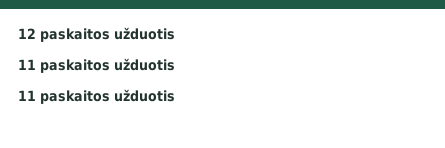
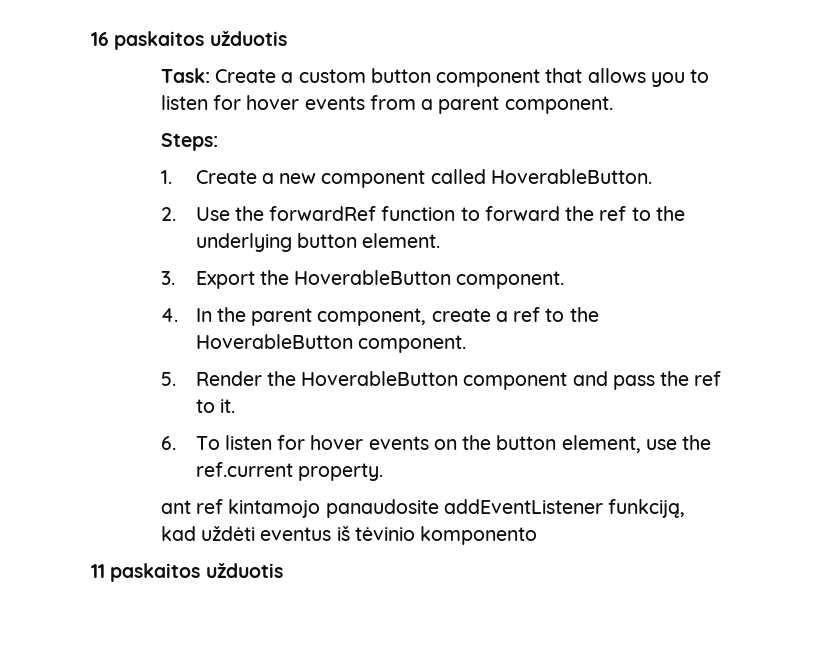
- 12 paskaitos užduotis
- 11 paskaitos užduotis
+ 16 paskaitos užduotis
+ Task: Create a custom button component that allows you to listen for hover events from a parent component.
+ Steps:
+ 1. Create a new component called HoverableButton.
+ 2. Use the forwardRef function to forward the ref to the underlying button element.
+ 3. Export the HoverableButton component.
+ 4. In the parent component, create a ref to the HoverableButton component.
+ 5. Render the HoverableButton component and pass the ref to it.
+ 6. To listen for hover events on the button element, use the ref.current property.
+ ant ref kintamojo panaudosite addEventListener funkciją, kad uždėti eventus iš tėvinio komponento

